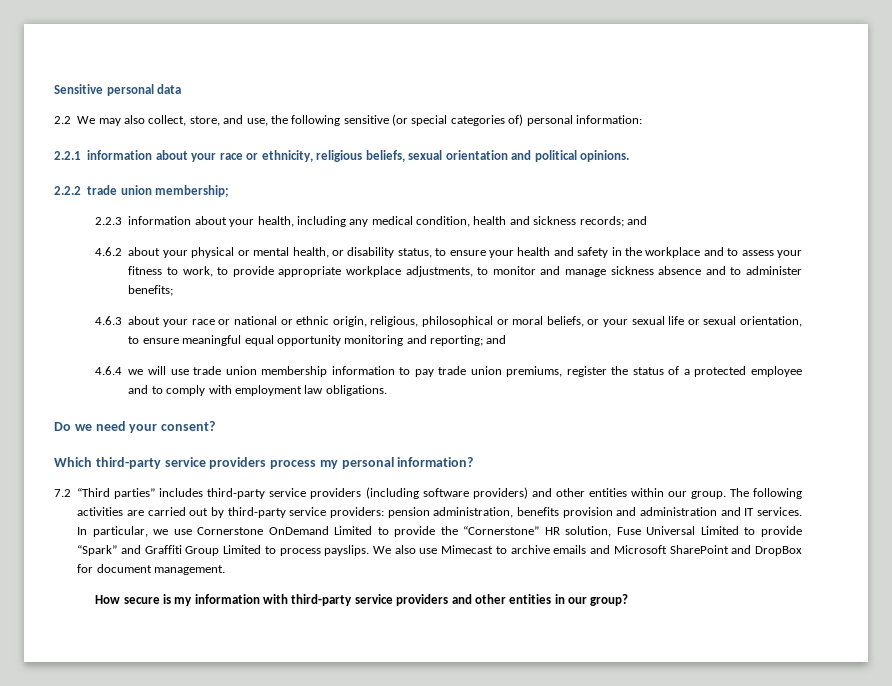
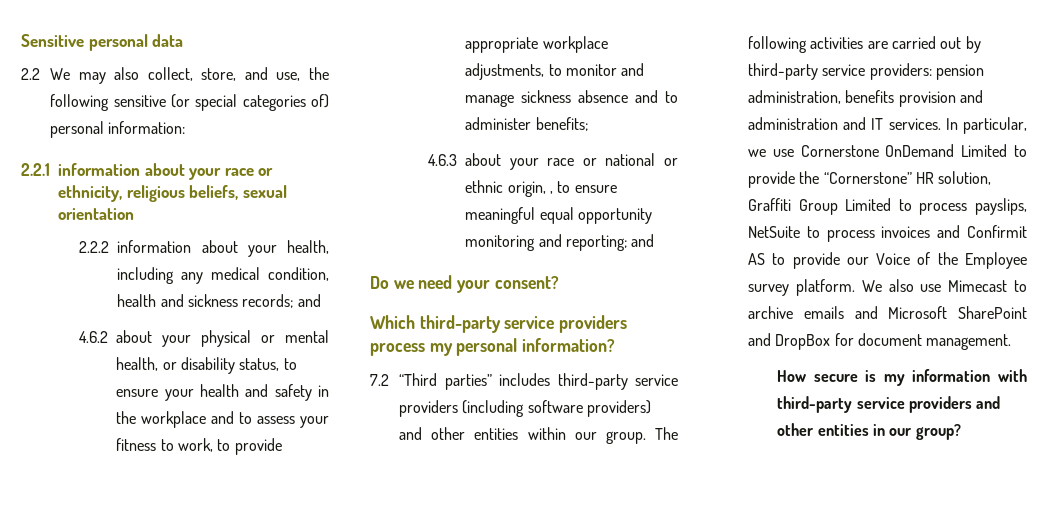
- 2.2.1 information about your race or ethnicity, religious beliefs, sexual orientation and political opinions.
- 2.2.2 trade union membership;
- 2.2.3 information about your health, including any medical condition, health and sickness records; and
+ 2.2.1 information about your race or ethnicity, religious beliefs, sexual orientation
+ 2.2.2 information about your health, including any medical condition, health and sickness records; and
- 4.6.3 about your race or national or ethnic origin, religious, philosophical or moral beliefs, or your sexual life or sexual orientation, to ensure meaningful equal opportunity monitoring and reporting; and
+ 4.6.3 about your race or national or ethnic origin, , to ensure meaningful equal opportunity monitoring and reporting; and
- 4.6.4 we will use trade union membership information to pay trade union premiums, register the status of a protected employee and to comply with employment law obligations.
- In particular, we use Cornerstone OnDemand Limited to provide the “Cornerstone” HR solution, Fuse Universal Limited to provide “Spark” and Graffiti Group Limited to process payslips.
+ In particular, we use Cornerstone OnDemand Limited to provide the “Cornerstone” HR solution, Graffiti Group Limited to process payslips, NetSuite to process invoices and Confirmit AS to provide our Voice of the Employee survey platform.

